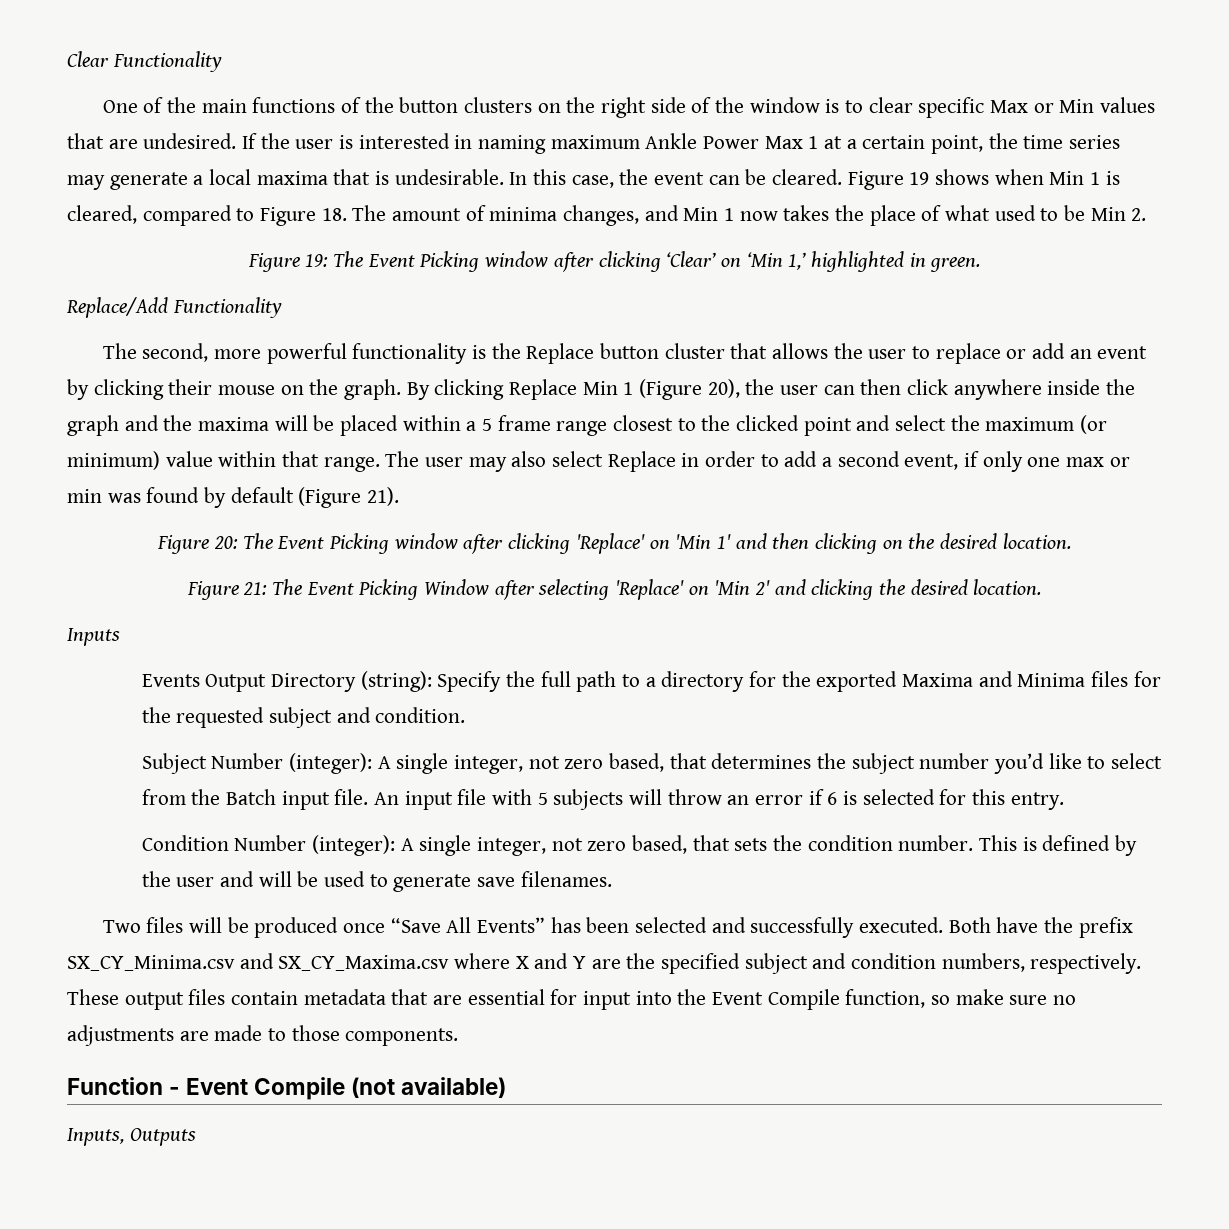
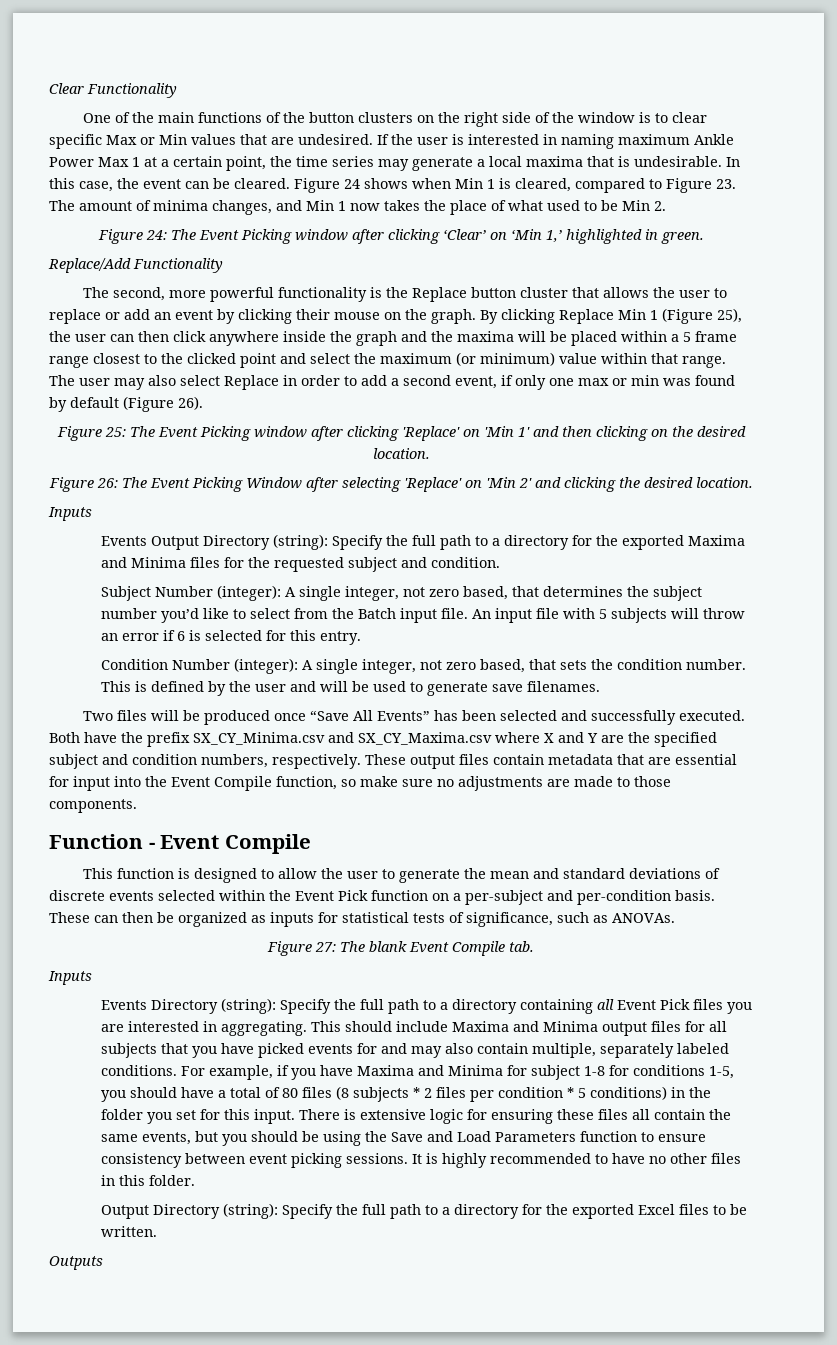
- Figure 19 shows when Min 1 is cleared, compared to Figure 18. The amount of minima changes, and Min 1 now takes the place of what used to be Min 2.
+ Figure 24 shows when Min 1 is cleared, compared to Figure 23. The amount of minima changes, and Min 1 now takes the place of what used to be Min 2.
- Figure 19: The Event Picking window after clicking ‘Clear’ on ‘Min 1,’ highlighted in green.
+ Figure 24: The Event Picking window after clicking ‘Clear’ on ‘Min 1,’ highlighted in green.
- By clicking Replace Min 1 (Figure 20), the user can then click anywhere inside the graph and the maxima will be placed within a 5 frame range closest to the clicked point and select the maximum (or minimum) value within that range.
+ By clicking Replace Min 1 (Figure 25), the user can then click anywhere inside the graph and the maxima will be placed within a 5 frame range closest to the clicked point and select the maximum (or minimum) value within that range.
- The user may also select Replace in order to add a second event, if only one max or min was found by default (Figure 21).
- Figure 20: The Event Picking window after clicking 'Replace' on 'Min 1' and then clicking on the desired location.
+ The user may also select Replace in order to add a second event, if only one max or min was found by default (Figure 26).
+ Figure 25: The Event Picking window after clicking 'Replace' on 'Min 1' and then clicking on the desired location.
- Figure 21: The Event Picking Window after selecting 'Replace' on 'Min 2' and clicking the desired location.
+ Figure 26: The Event Picking Window after selecting 'Replace' on 'Min 2' and clicking the desired location.
- Function - Event Compile (not available)
- Inputs, Outputs
+ Function - Event Compile
+ This function is designed to allow the user to generate the mean and standard deviations of discrete events selected within the Event Pick function on a per-subject and per-condition basis. These can then be organized as inputs for statistical tests of significance, such as ANOVAs.
+ Figure 27: The blank Event Compile tab.
+ Inputs
+ Events Directory (string): Specify the full path to a directory containing all Event Pick files you are interested in aggregating. This should include Maxima and Minima output files for all subjects that you have picked events for and may also contain multiple, separately labeled conditions. For example, if you have Maxima and Minima for subject 1-8 for conditions 1-5, you should have a total of 80 files (8 subjects * 2 files per condition * 5 conditions) in the folder you set for this input. There is extensive logic for ensuring these files all contain the same events, but you should be using the Save and Load Parameters function to ensure consistency between event picking sessions. It is highly recommended to have no other files in this folder.
+ Output Directory (string): Specify the full path to a directory for the exported Excel files to be written.
+ Outputs

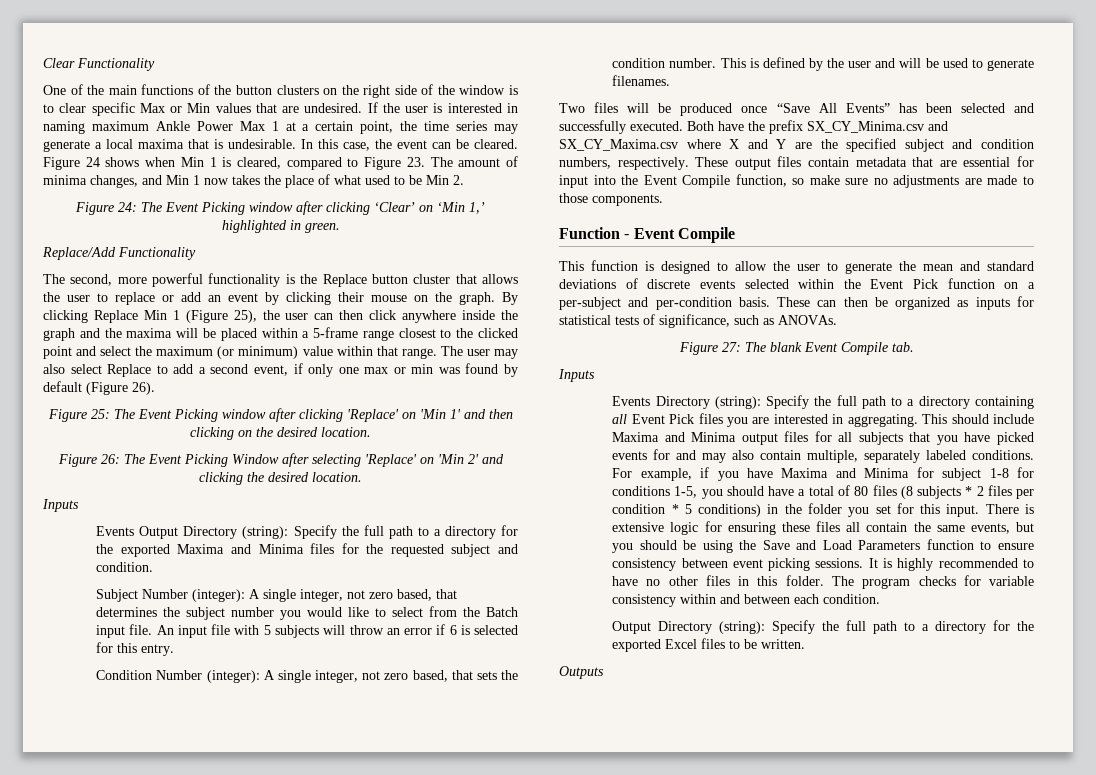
- By clicking Replace Min 1 (Figure 25), the user can then click anywhere inside the graph and the maxima will be placed within a 5 frame range closest to the clicked point and select the maximum (or minimum) value within that range.
+ By clicking Replace Min 1 (Figure 25), the user can then click anywhere inside the graph and the maxima will be placed within a 5-frame range closest to the clicked point and select the maximum (or minimum) value within that range.
- The user may also select Replace in order to add a second event, if only one max or min was found by default (Figure 26).
+ The user may also select Replace to add a second event, if only one max or min was found by default (Figure 26).
- Subject Number (integer): A single integer, not zero based, that determines the subject number you’d like to select from the Batch input file.
+ Subject Number (integer): A single integer, not zero based, that determines the subject number you would like to select from the Batch input file.
- This is defined by the user and will be used to generate save filenames.
+ This is defined by the user and will be used to generate filenames.
+ The program checks for variable consistency within and between each condition.

